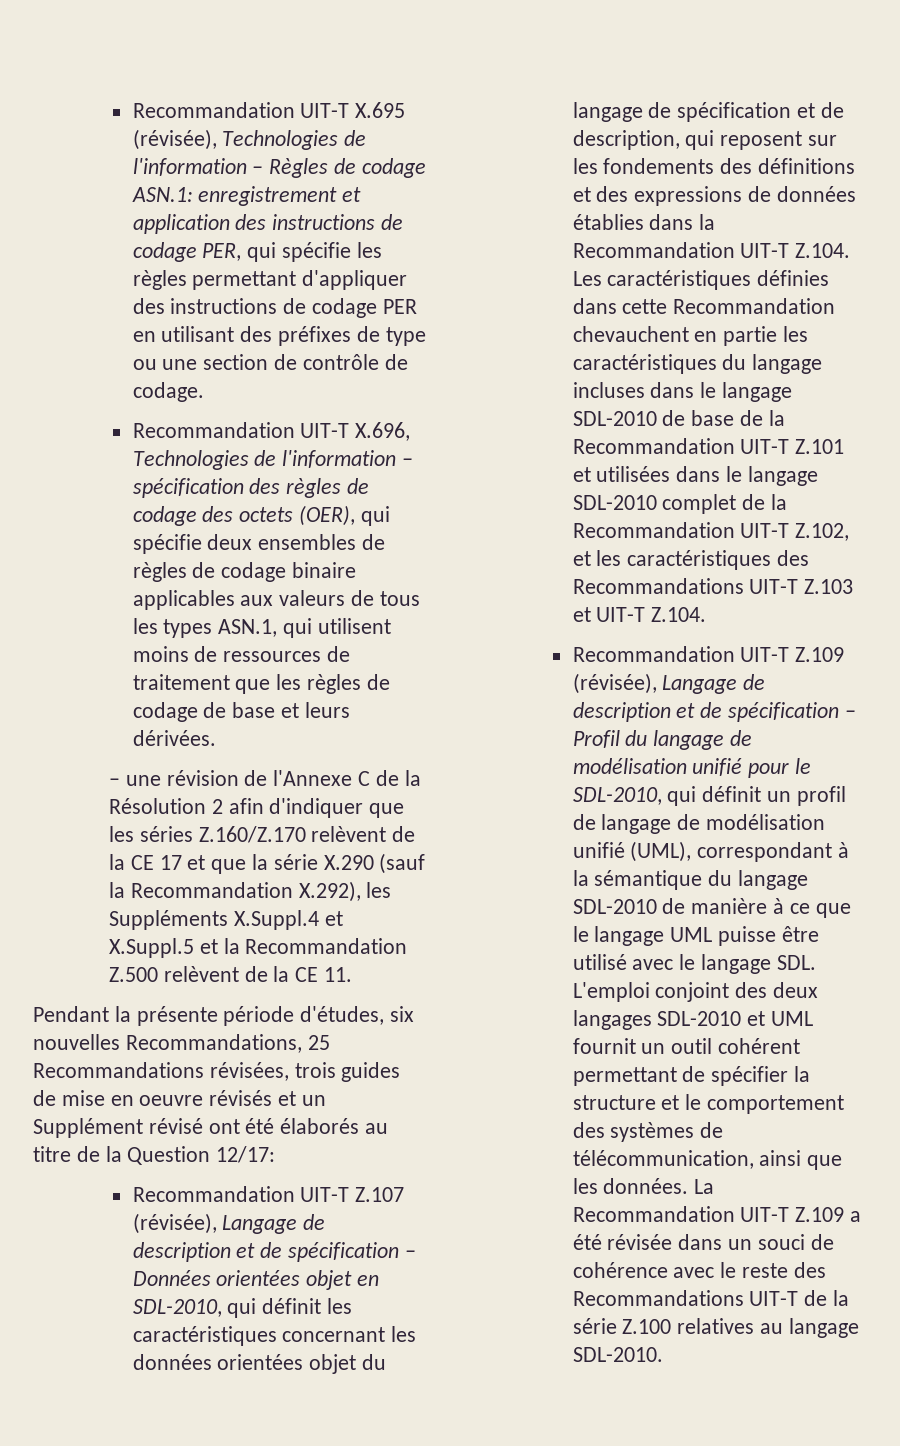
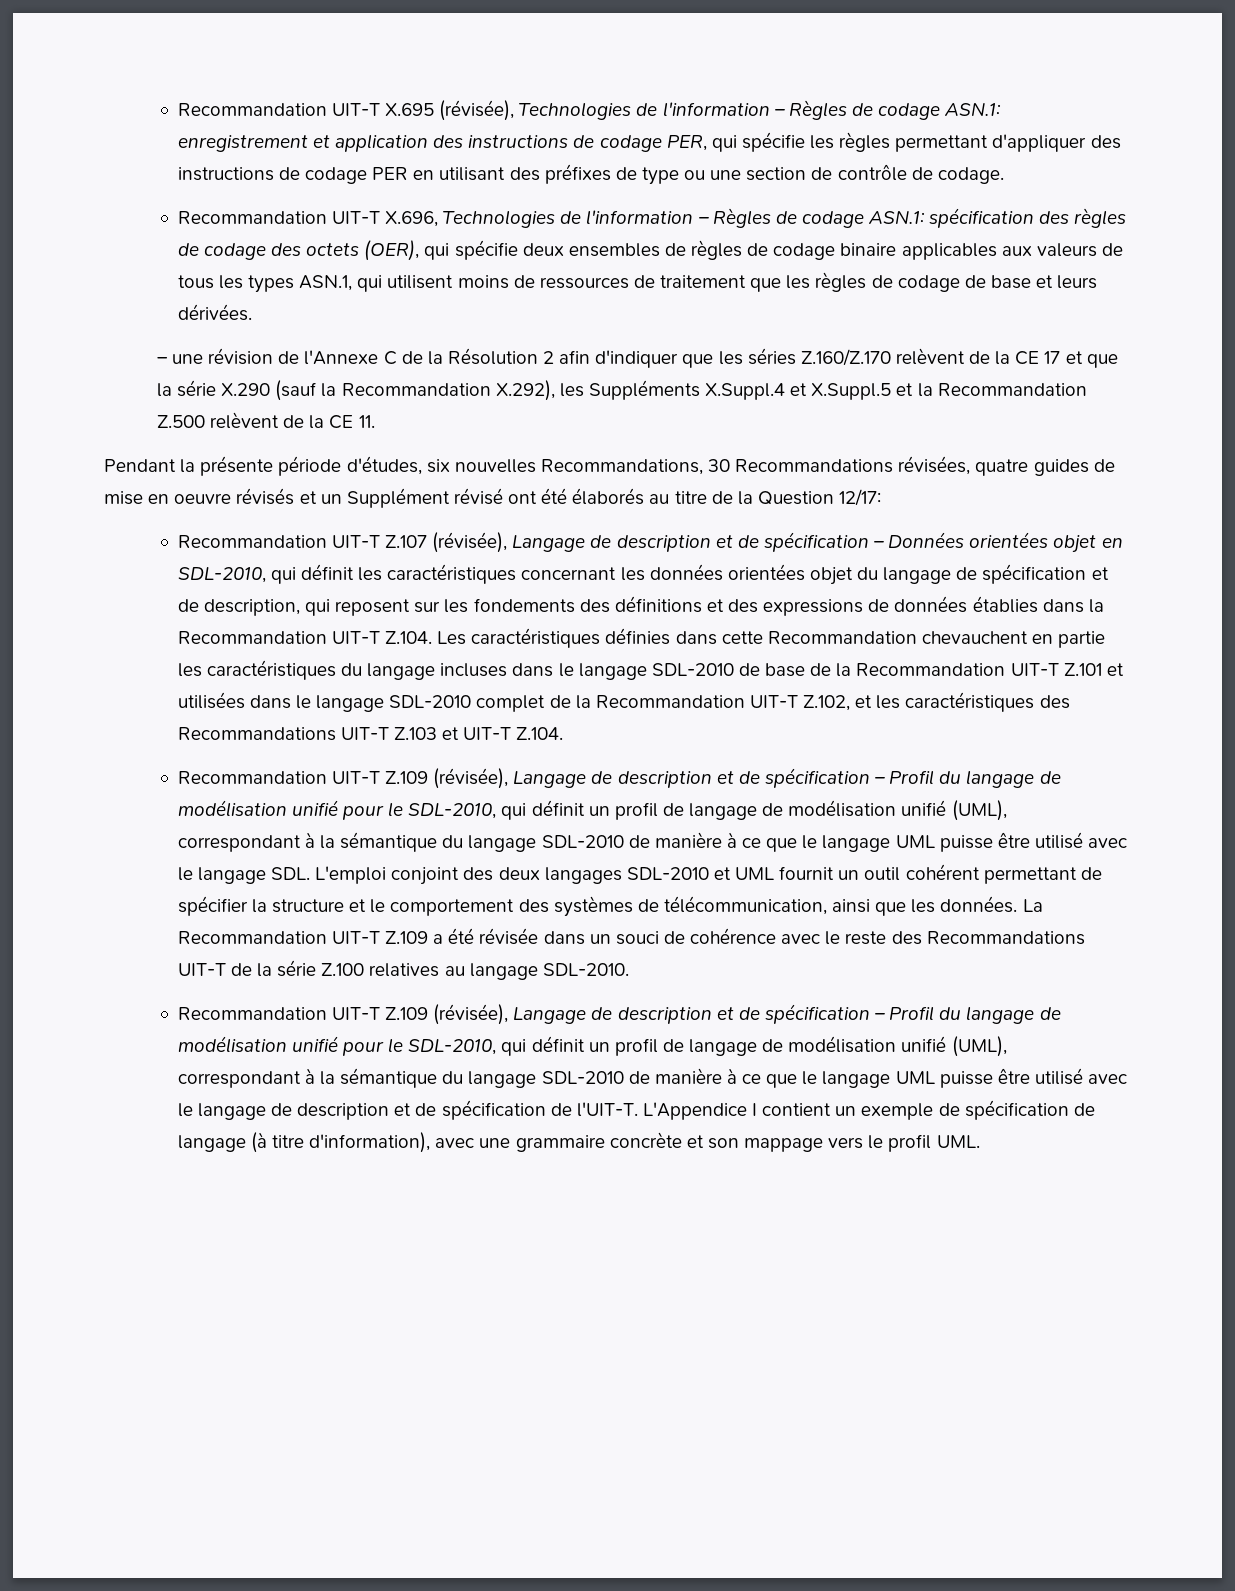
- Recommandation UIT-T X.696, Technologies de l'information – spécification des règles de codage des octets (OER), qui spécifie deux ensembles de règles de codage binaire applicables aux valeurs de tous les types ASN.1, qui utilisent moins de ressources de traitement que les règles de codage de base et leurs dérivées.
+ Recommandation UIT-T X.696, Technologies de l'information – Règles de codage ASN.1: spécification des règles de codage des octets (OER), qui spécifie deux ensembles de règles de codage binaire applicables aux valeurs de tous les types ASN.1, qui utilisent moins de ressources de traitement que les règles de codage de base et leurs dérivées.
- Pendant la présente période d'études, six nouvelles Recommandations, 25 Recommandations révisées, trois guides de mise en oeuvre révisés et un Supplément révisé ont été élaborés au titre de la Question 12/17:
+ Pendant la présente période d'études, six nouvelles Recommandations, 30 Recommandations révisées, quatre guides de mise en oeuvre révisés et un Supplément révisé ont été élaborés au titre de la Question 12/17:
+ Recommandation UIT-T Z.109 (révisée), Langage de description et de spécification – Profil du langage de modélisation unifié pour le SDL-2010, qui définit un profil de langage de modélisation unifié (UML), correspondant à la sémantique du langage SDL-2010 de manière à ce que le langage UML puisse être utilisé avec le langage de description et de spécification de l'UIT-T. L'Appendice I contient un exemple de spécification de langage (à titre d'information), avec une grammaire concrète et son mappage vers le profil UML.

